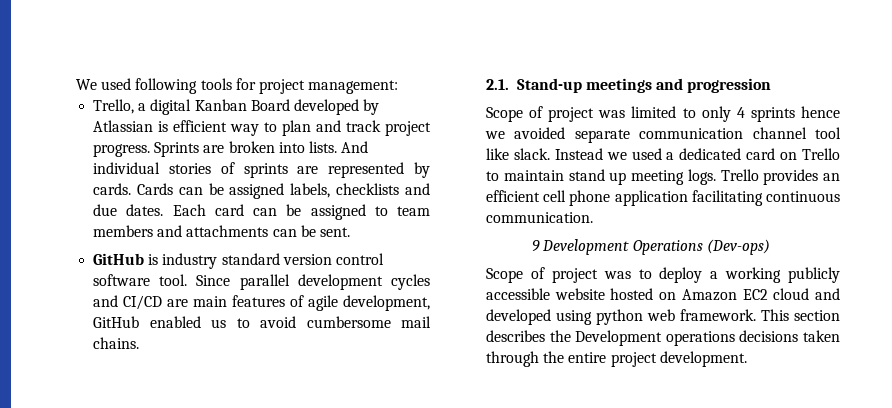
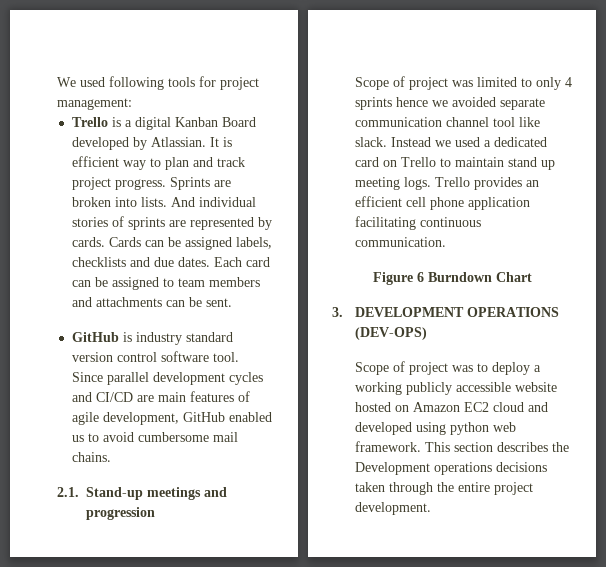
- Trello, a digital Kanban Board developed by Atlassian is efficient way to plan and track project progress.
+ Trello is a digital Kanban Board developed by Atlassian. It is efficient way to plan and track project progress.
- 9 Development Operations (Dev-ops)
+ Figure 6 Burndown Chart
+ 3. DEVELOPMENT OPERATIONS (DEV-OPS)

